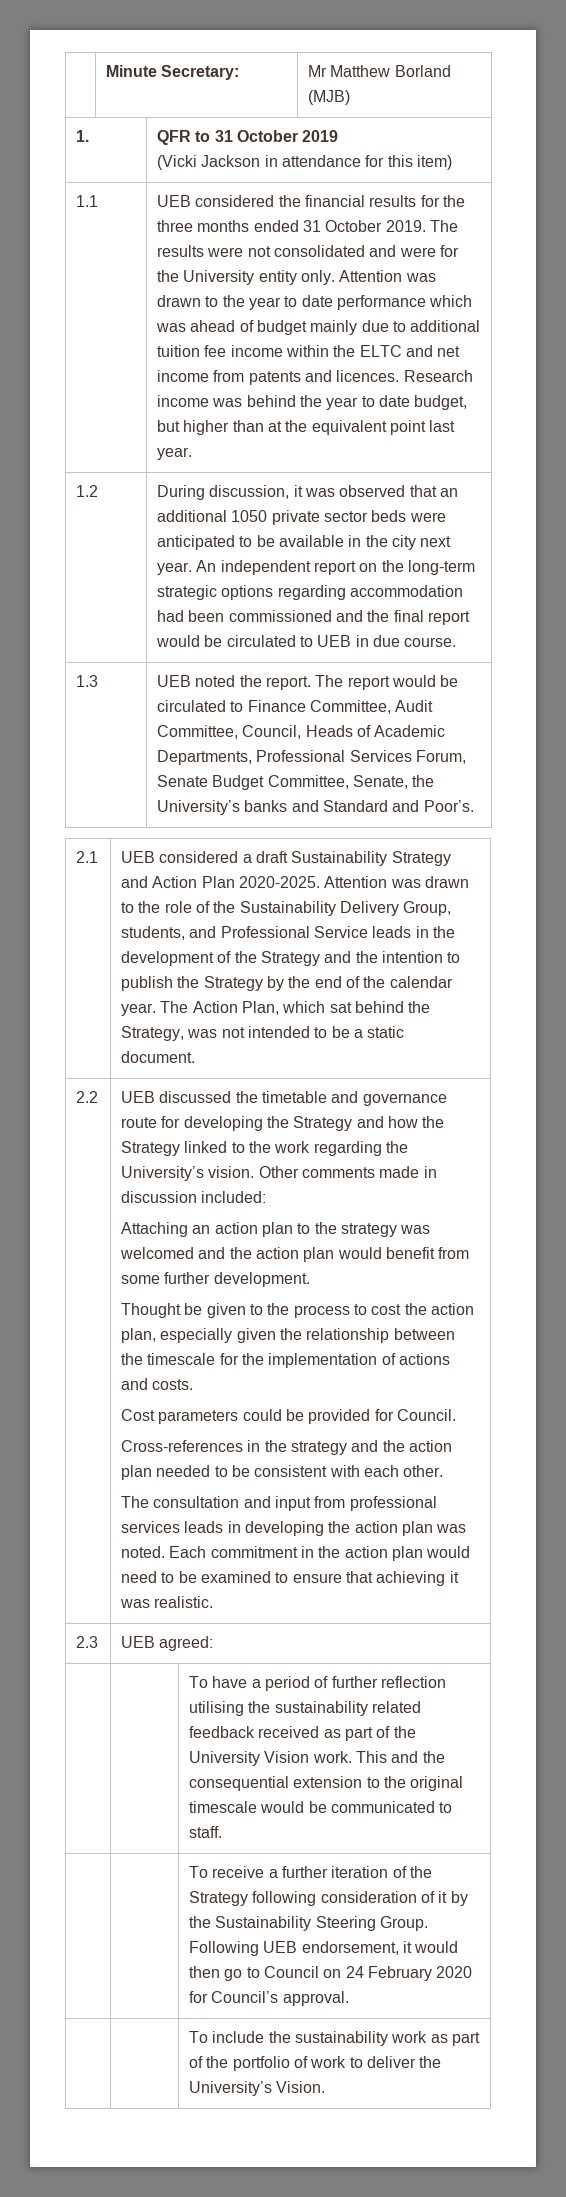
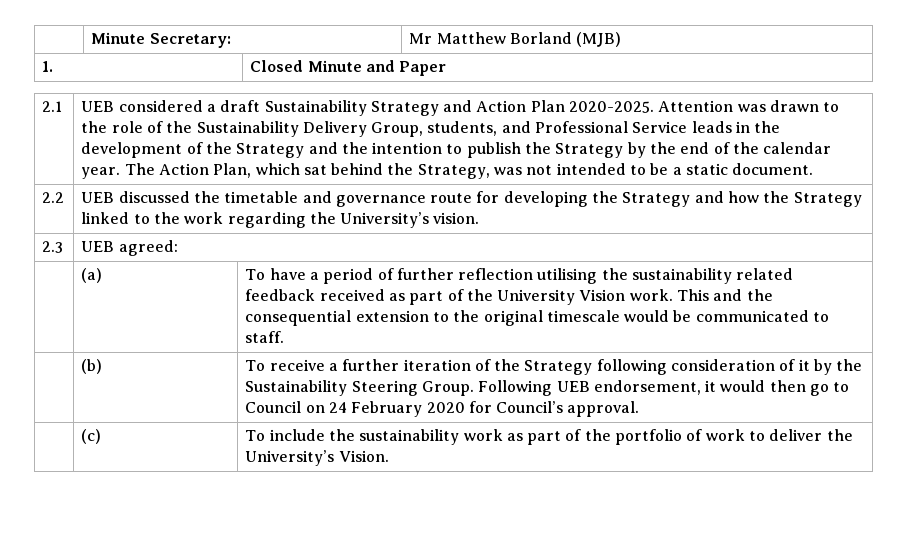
- 1. | QFR to 31 October 2019
- (Vicki Jackson in attendance for this item)
- 1.1 | UEB considered the financial results for the three months ended 31 October 2019. The results were not consolidated and were for the University entity only. Attention was drawn to the year to date performance which was ahead of budget mainly due to additional tuition fee income within the ELTC and net income from patents and licences. Research income was behind the year to date budget, but higher than at the equivalent point last year.
- 1.2 | During discussion, it was observed that an additional 1050 private sector beds were anticipated to be available in the city next year. An independent report on the long-term strategic options regarding accommodation had been commissioned and the final report would be circulated to UEB in due course.
- 1.3 | UEB noted the report. The report would be circulated to Finance Committee, Audit Committee, Council, Heads of Academic Departments, Professional Services Forum, Senate Budget Committee, Senate, the University’s banks and Standard and Poor’s.
+ 1. | Closed Minute and Paper
- Other comments made in discussion included:
- Attaching an action plan to the strategy was welcomed and the action plan would benefit from some further development.
- Thought be given to the process to cost the action plan, especially given the relationship between the timescale for the implementation of actions and costs.
- Cost parameters could be provided for Council.
- Cross-references in the strategy and the action plan needed to be consistent with each other.
- The consultation and input from professional services leads in developing the action plan was noted. Each commitment in the action plan would need to be examined to ensure that achieving it was realistic.
- | | To have a period of further reflection utilising the sustainability related feedback received as part of the University Vision work. This and the consequential extension to the original timescale would be communicated to staff.
+ | (a) | To have a period of further reflection utilising the sustainability related feedback received as part of the University Vision work. This and the consequential extension to the original timescale would be communicated to staff.
- | | To receive a further iteration of the Strategy following consideration of it by the Sustainability Steering Group. Following UEB endorsement, it would then go to Council on 24 February 2020 for Council’s approval.
+ | (b) | To receive a further iteration of the Strategy following consideration of it by the Sustainability Steering Group. Following UEB endorsement, it would then go to Council on 24 February 2020 for Council’s approval.
- | | To include the sustainability work as part of the portfolio of work to deliver the University’s Vision.
+ | (c) | To include the sustainability work as part of the portfolio of work to deliver the University’s Vision.

